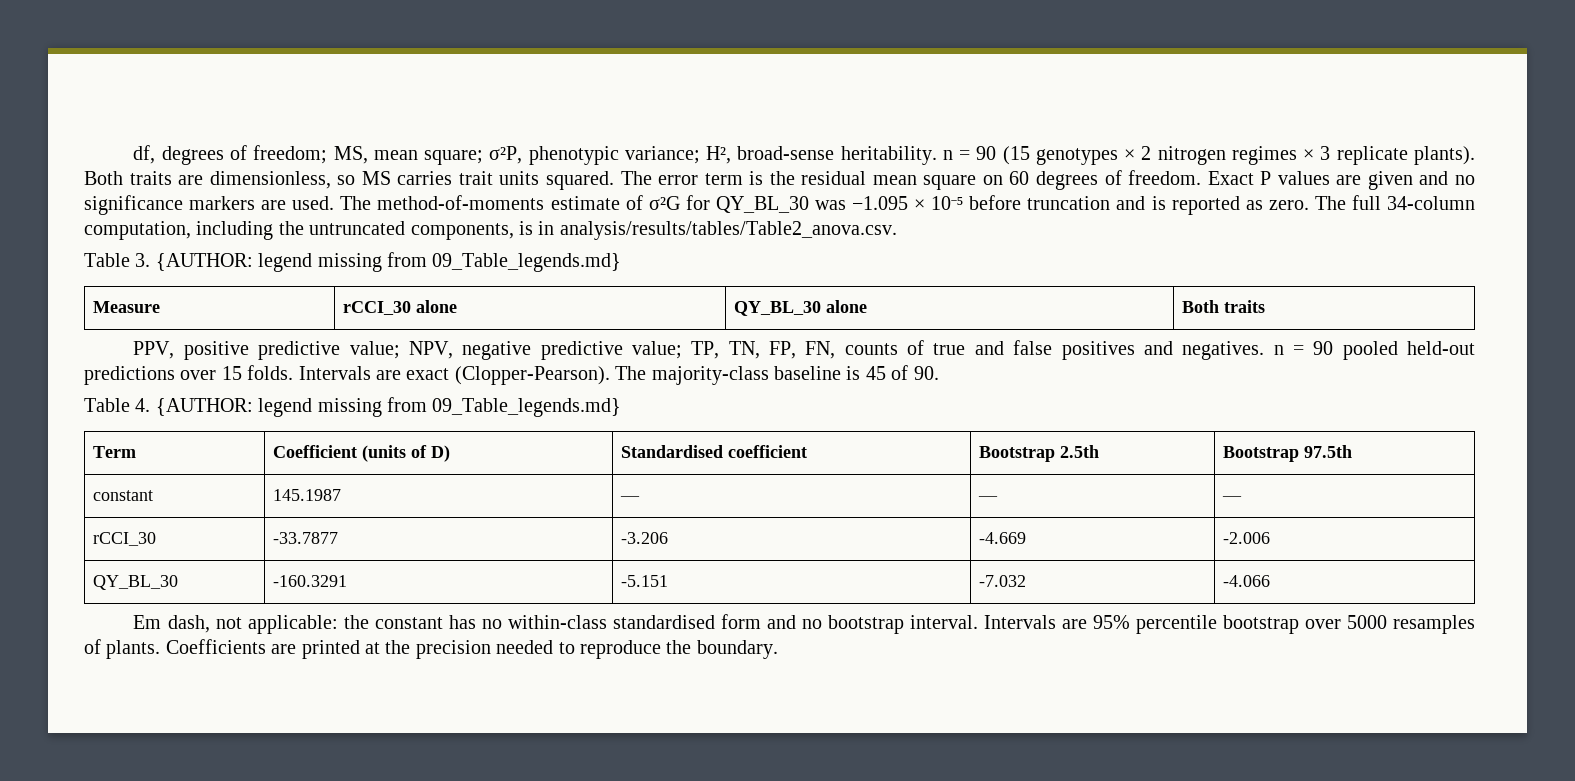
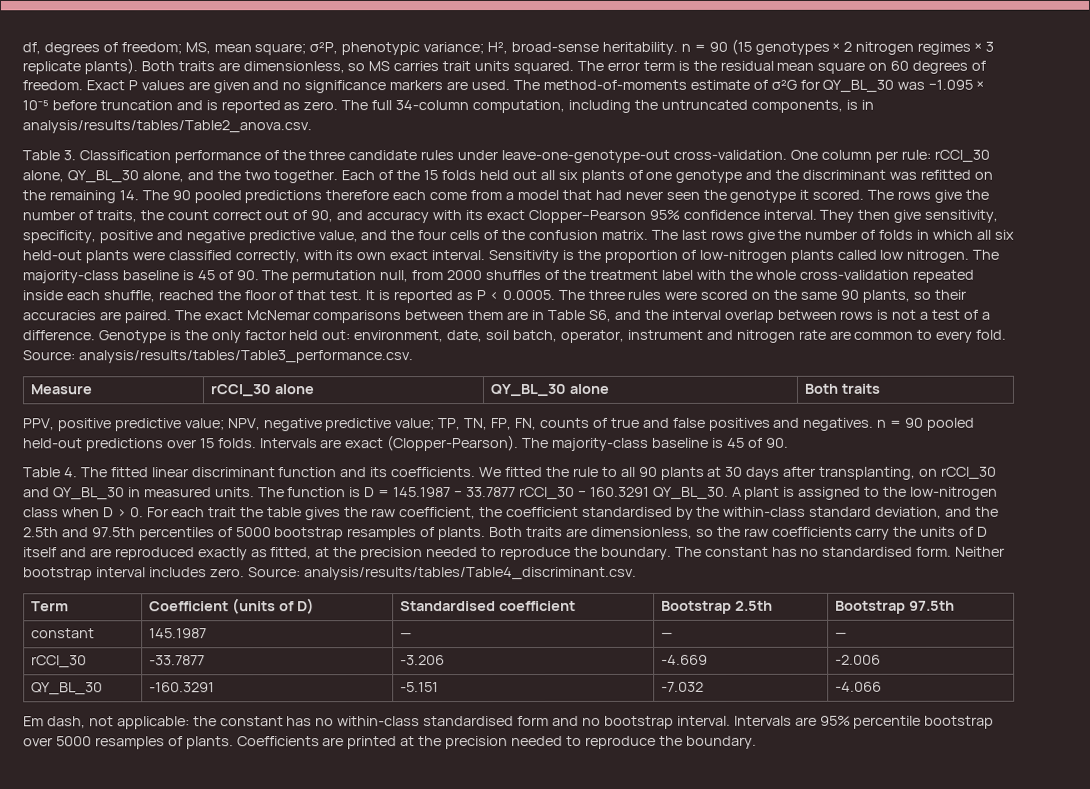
- Table 3. {AUTHOR: legend missing from 09_Table_legends.md}
+ Table 3. Classification performance of the three candidate rules under leave-one-genotype-out cross-validation. One column per rule: rCCI_30 alone, QY_BL_30 alone, and the two together. Each of the 15 folds held out all six plants of one genotype and the discriminant was refitted on the remaining 14. The 90 pooled predictions therefore each come from a model that had never seen the genotype it scored. The rows give the number of traits, the count correct out of 90, and accuracy with its exact Clopper–Pearson 95% confidence interval. They then give sensitivity, specificity, positive and negative predictive value, and the four cells of the confusion matrix. The last rows give the number of folds in which all six held-out plants were classified correctly, with its own exact interval. Sensitivity is the proportion of low-nitrogen plants called low nitrogen. The majority-class baseline is 45 of 90. The permutation null, from 2000 shuffles of the treatment label with the whole cross-validation repeated inside each shuffle, reached the floor of that test. It is reported as P < 0.0005. The three rules were scored on the same 90 plants, so their accuracies are paired. The exact McNemar comparisons between them are in Table S6, and the interval overlap between rows is not a test of a difference. Genotype is the only factor held out: environment, date, soil batch, operator, instrument and nitrogen rate are common to every fold. Source: analysis/results/tables/Table3_performance.csv.
- Table 4. {AUTHOR: legend missing from 09_Table_legends.md}
+ Table 4. The fitted linear discriminant function and its coefficients. We fitted the rule to all 90 plants at 30 days after transplanting, on rCCI_30 and QY_BL_30 in measured units. The function is D = 145.1987 − 33.7877 rCCI_30 − 160.3291 QY_BL_30. A plant is assigned to the low-nitrogen class when D > 0. For each trait the table gives the raw coefficient, the coefficient standardised by the within-class standard deviation, and the 2.5th and 97.5th percentiles of 5000 bootstrap resamples of plants. Both traits are dimensionless, so the raw coefficients carry the units of D itself and are reproduced exactly as fitted, at the precision needed to reproduce the boundary. The constant has no standardised form. Neither bootstrap interval includes zero. Source: analysis/results/tables/Table4_discriminant.csv.

